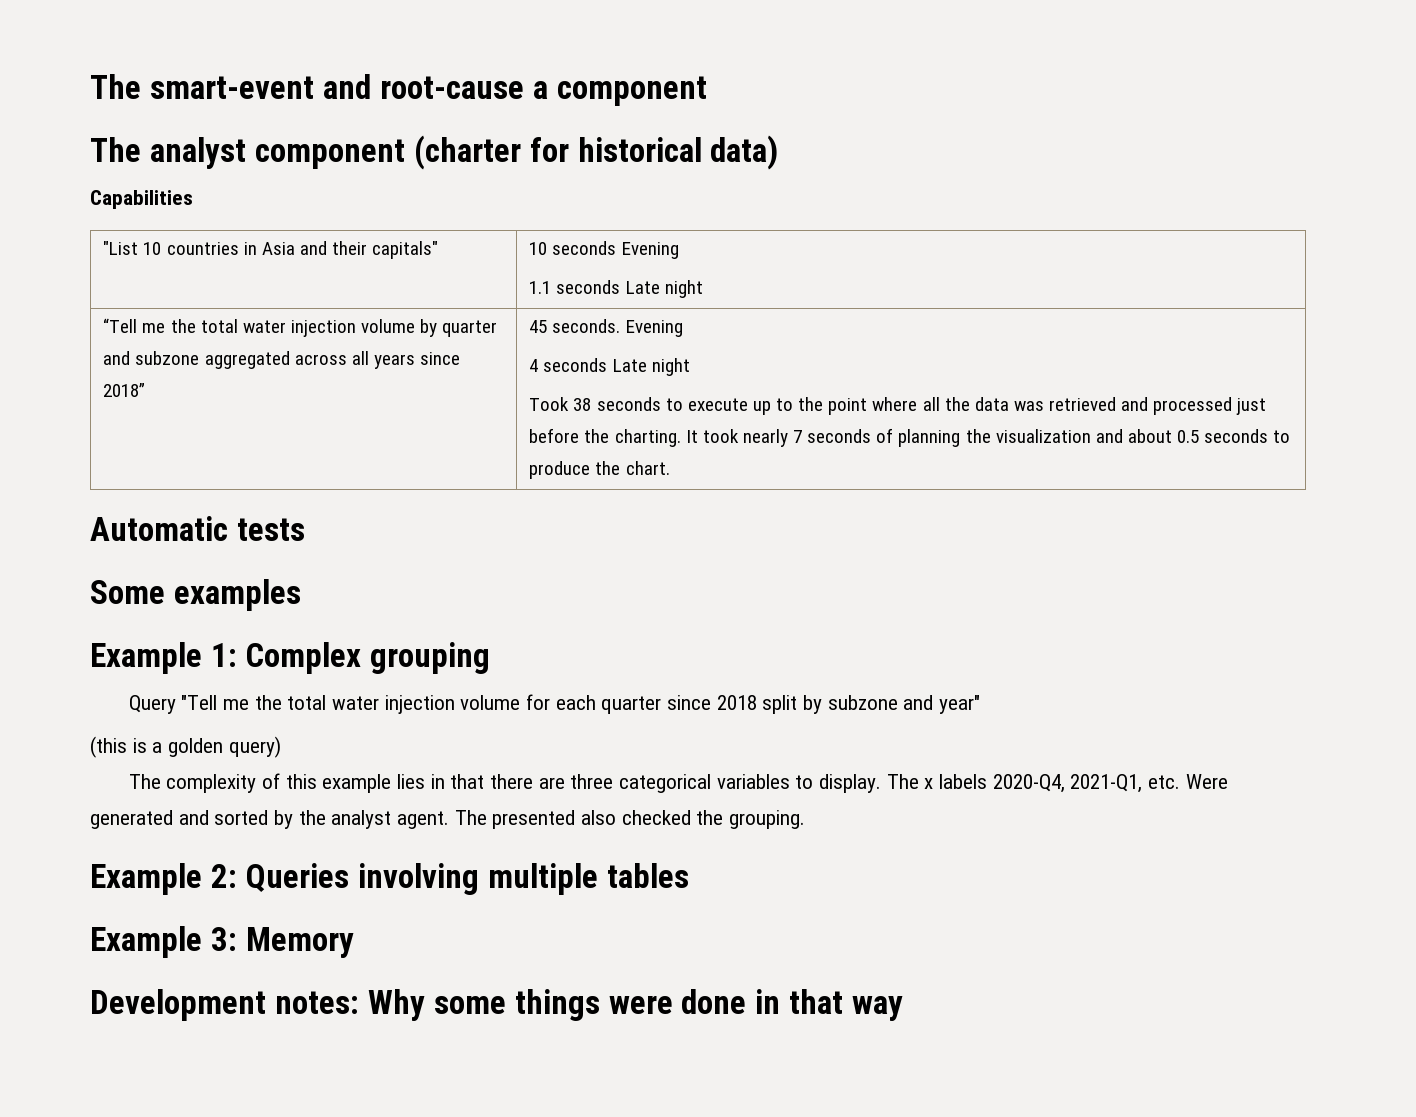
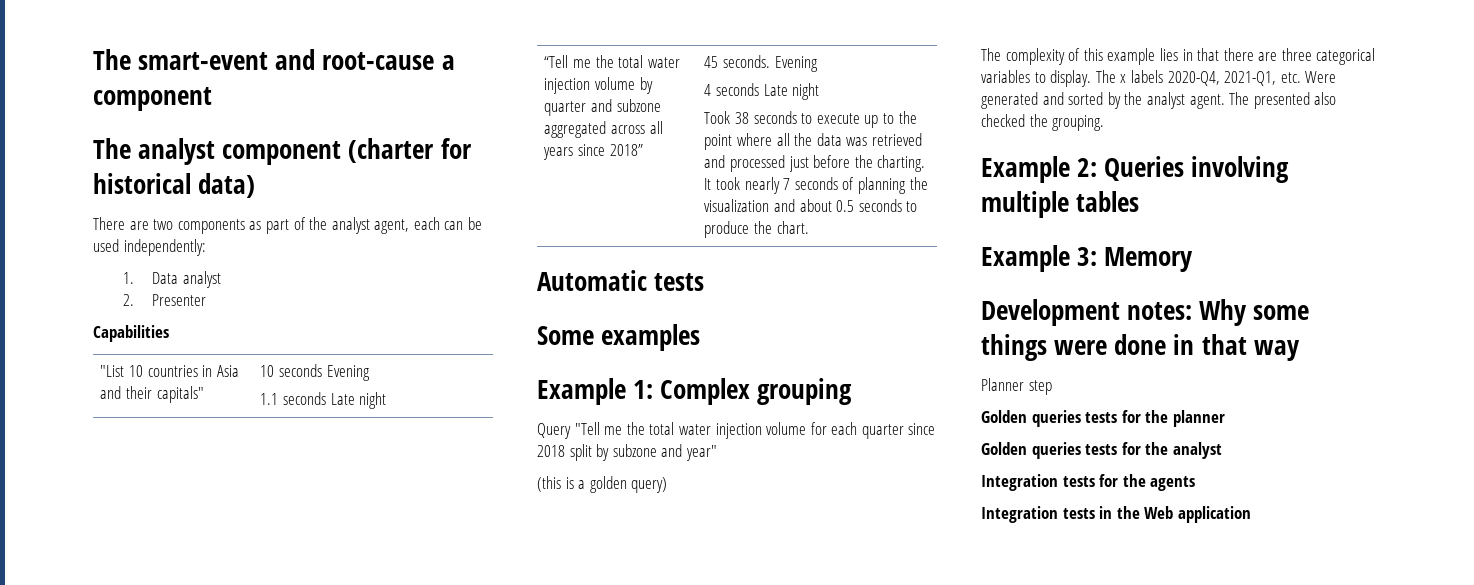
+ There are two components as part of the analyst agent, each can be used independently:
+ 1. Data analyst
+ 2. Presenter
+ Planner step
+ Golden queries tests for the planner
+ Golden queries tests for the analyst
+ Integration tests for the agents
+ Integration tests in the Web application

